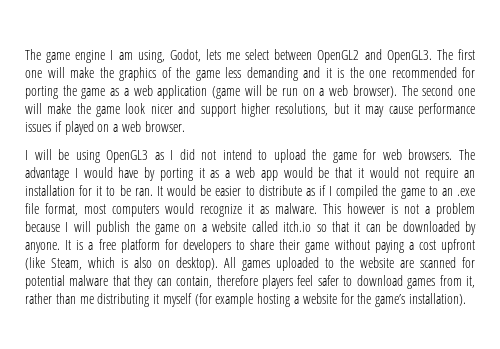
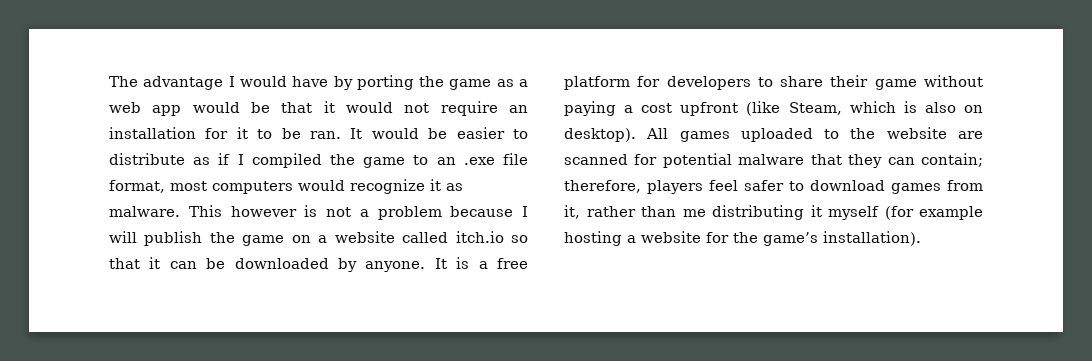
- The game engine I am using, Godot, lets me select between OpenGL2 and OpenGL3. The first one will make the graphics of the game less demanding and it is the one recommended for porting the game as a web application (game will be run on a web browser). The second one will make the game look nicer and support higher resolutions, but it may cause performance issues if played on a web browser.
- I will be using OpenGL3 as I did not intend to upload the game for web browsers. The advantage I would have by porting it as a web app would be that it would not require an installation for it to be ran.
+ The advantage I would have by porting the game as a web app would be that it would not require an installation for it to be ran.
- All games uploaded to the website are scanned for potential malware that they can contain, therefore players feel safer to download games from it, rather than me distributing it myself (for example hosting a website for the game’s installation).
+ All games uploaded to the website are scanned for potential malware that they can contain; therefore, players feel safer to download games from it, rather than me distributing it myself (for example hosting a website for the game’s installation).

